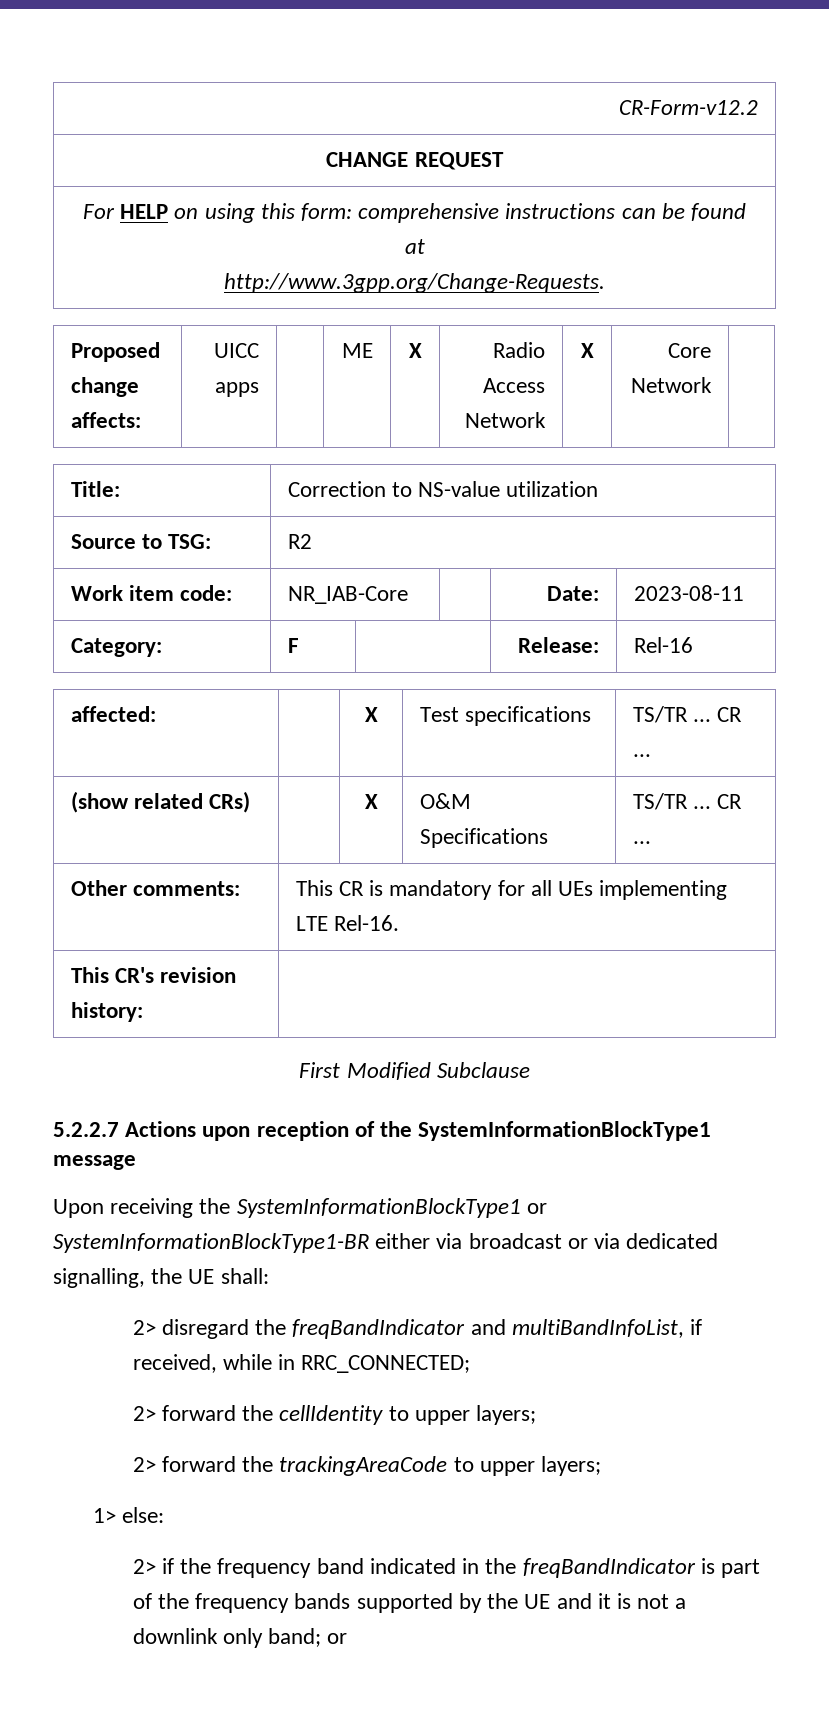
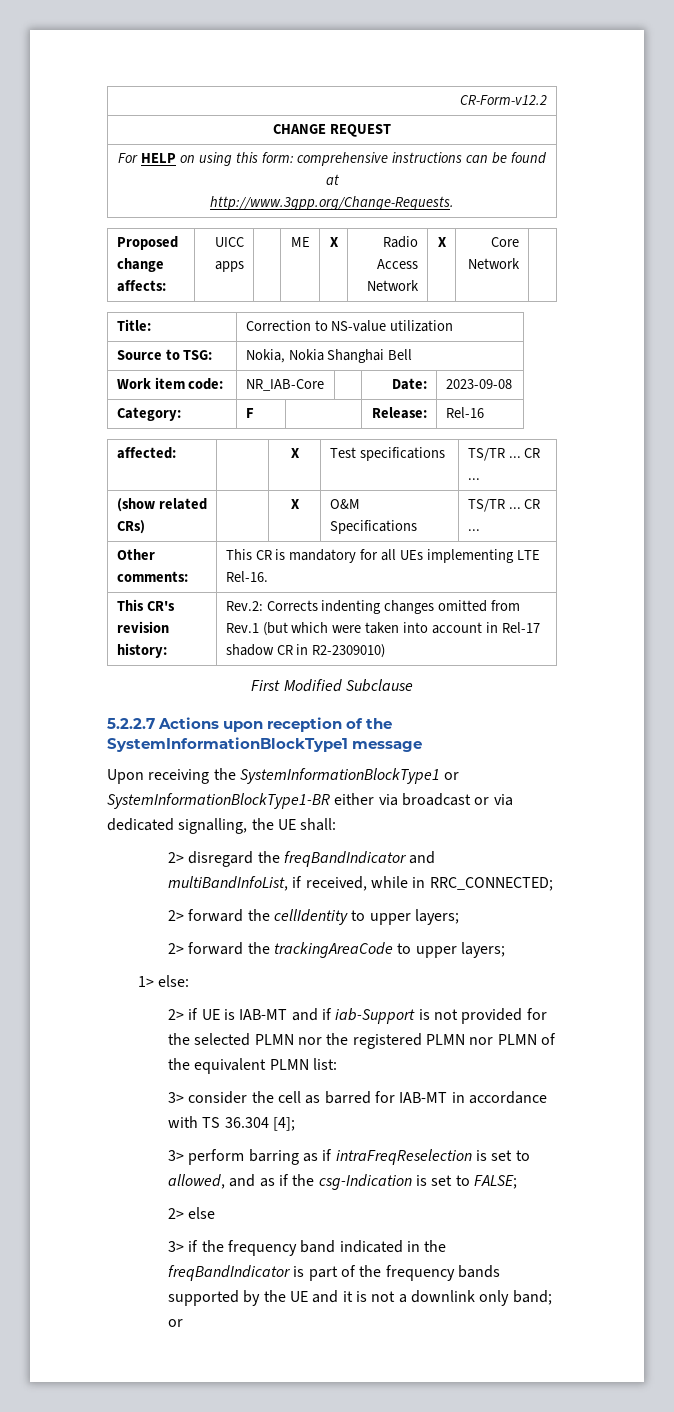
- Source to TSG: | R2
+ Source to TSG: | Nokia, Nokia Shanghai Bell
- Work item code: | NR_IAB-Core | | Date: | 2023-08-11
+ Work item code: | NR_IAB-Core | | Date: | 2023-09-08
- This CR's revision history: |
+ This CR's revision history: | Rev.2: Corrects indenting changes omitted from Rev.1 (but which were taken into account in Rel-17 shadow CR in R2-2309010)
- 2> if the frequency band indicated in the freqBandIndicator is part of the frequency bands supported by the UE and it is not a downlink only band; or
+ 2> if UE is IAB-MT and if iab-Support is not provided for the selected PLMN nor the registered PLMN nor PLMN of the equivalent PLMN list:
+ 3> consider the cell as barred for IAB-MT in accordance with TS 36.304 [4];
+ 3> perform barring as if intraFreqReselection is set to allowed, and as if the csg-Indication is set to FALSE;
+ 2> else
+ 3> if the frequency band indicated in the freqBandIndicator is part of the frequency bands supported by the UE and it is not a downlink only band; or

